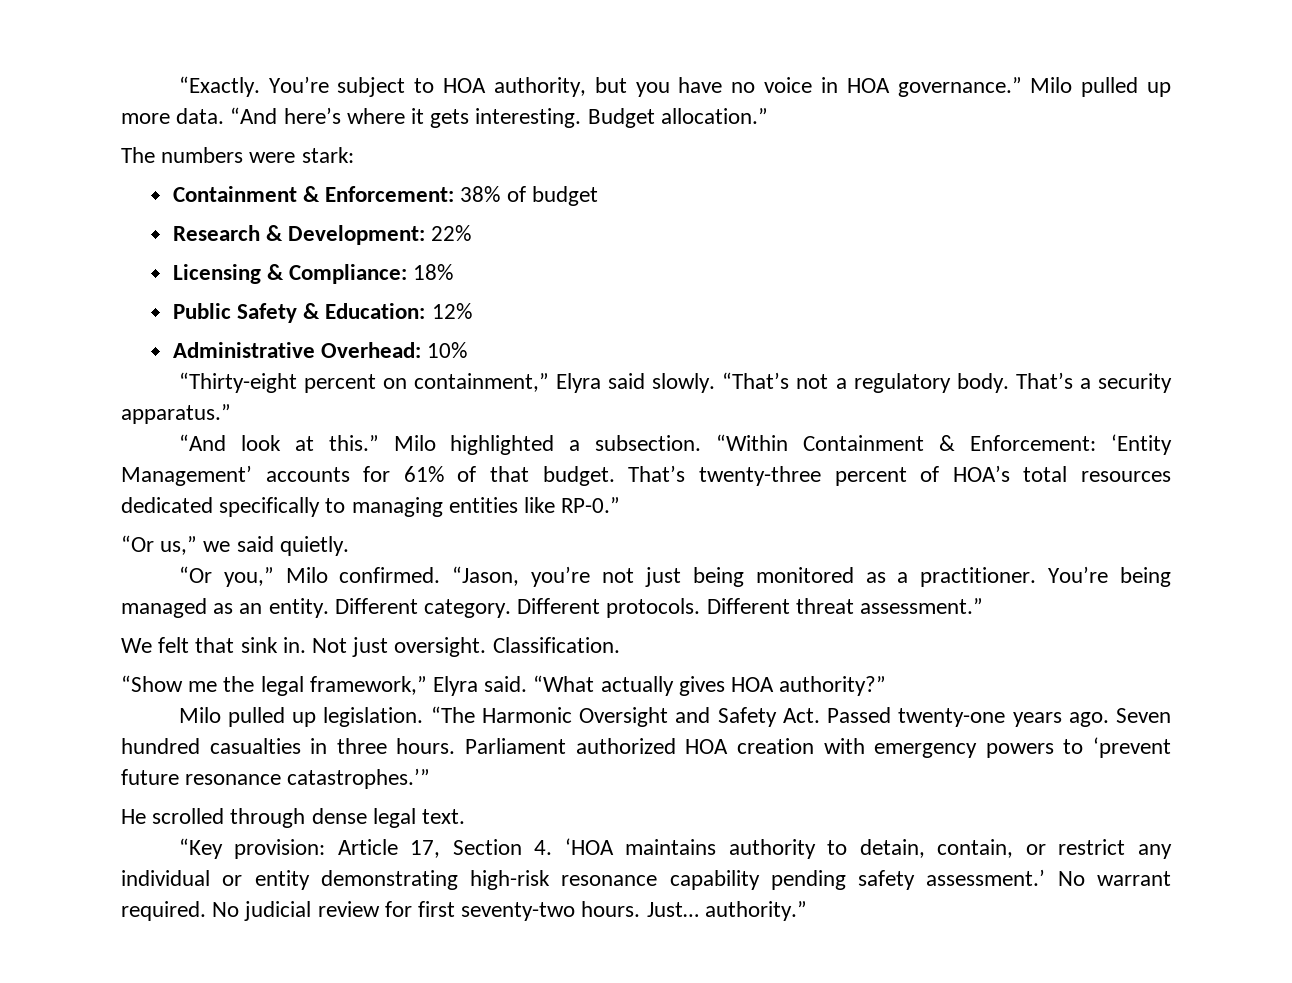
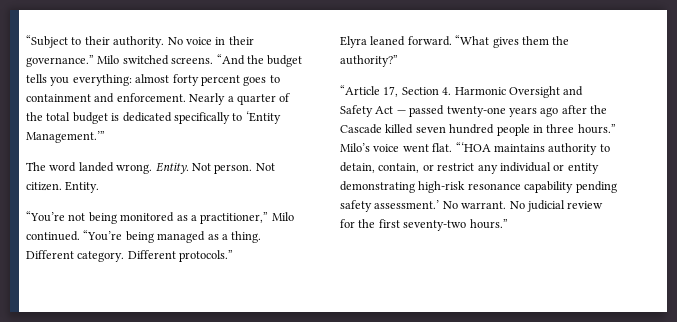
- “Exactly. You’re subject to HOA authority, but you have no voice in HOA governance.”
+ “Subject to their authority. No voice in their governance.”
- Milo pulled up more data. “And here’s where it gets interesting. Budget allocation.”
- The numbers were stark:
- Containment & Enforcement: 38% of budget
- Research & Development: 22%
- Licensing & Compliance: 18%
- Public Safety & Education: 12%
- Administrative Overhead: 10%
- “Thirty-eight percent on containment,” Elyra said slowly. “That’s not a regulatory body. That’s a security apparatus.”
- “And look at this.” Milo highlighted a subsection. “Within Containment & Enforcement: ‘Entity Management’ accounts for 61% of that budget. That’s twenty-three percent of HOA’s total resources dedicated specifically to managing entities like RP-0.”
- “Or us,” we said quietly.
- “Or you,” Milo confirmed. “Jason, you’re not just being monitored as a practitioner. You’re being managed as an entity.
+ Milo switched screens. “And the budget tells you everything: almost forty percent goes to containment and enforcement. Nearly a quarter of the total budget is dedicated specifically to ‘Entity Management.’”
+ The word landed wrong. Entity. Not person. Not citizen. Entity.
+ “You’re not being monitored as a practitioner,” Milo continued. “You’re being managed as a thing.
- Different protocols. Different threat assessment.”
- We felt that sink in. Not just oversight. Classification.
- “Show me the legal framework,” Elyra said. “What actually gives HOA authority?”
- Milo pulled up legislation. “The Harmonic Oversight and Safety Act. Passed twenty-one years ago. Seven hundred casualties in three hours. Parliament authorized HOA creation with emergency powers to ‘prevent future resonance catastrophes.’”
- He scrolled through dense legal text.
- “Key provision: Article 17, Section 4. ‘HOA maintains authority to detain, contain, or restrict any individual or entity demonstrating high-risk resonance capability pending safety assessment.’
+ Different protocols.”
+ Elyra leaned forward. “What gives them the authority?”
+ “Article 17, Section 4. Harmonic Oversight and Safety Act — passed twenty-one years ago after the Cascade killed seven hundred people in three hours.” Milo’s voice went flat. “‘HOA maintains authority to detain, contain, or restrict any individual or entity demonstrating high-risk resonance capability pending safety assessment.’
- No warrant required.
+ No warrant.
- No judicial review for first seventy-two hours. Just… authority.”
+ No judicial review for the first seventy-two hours.”

